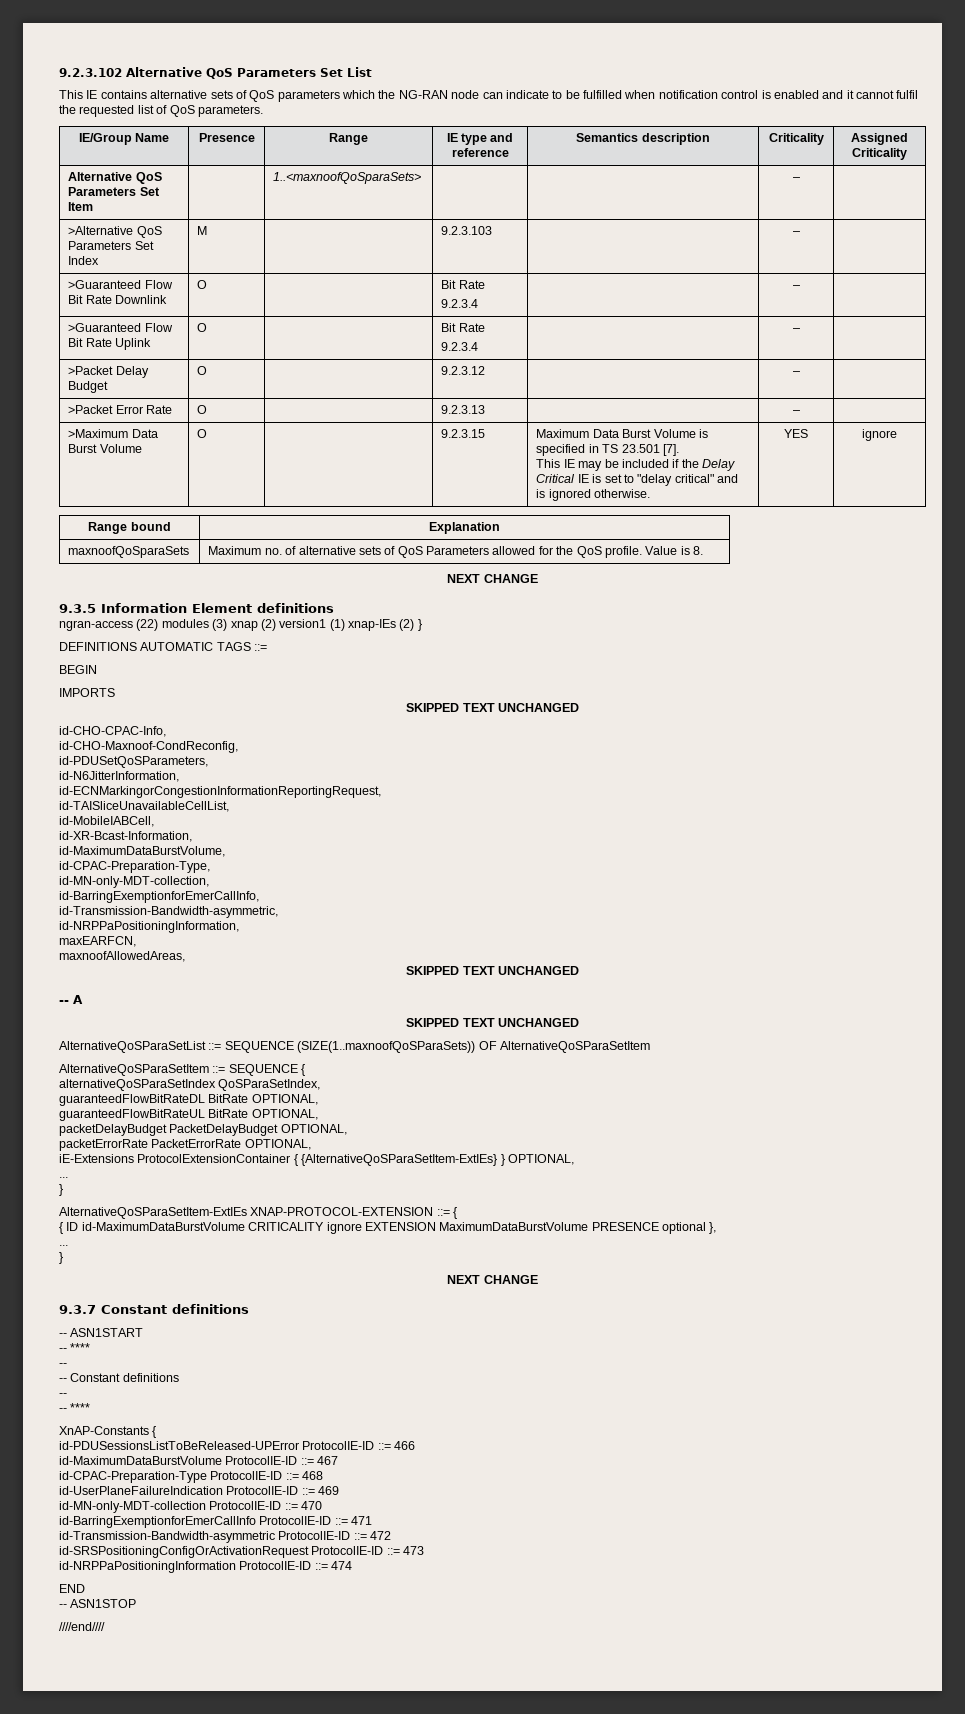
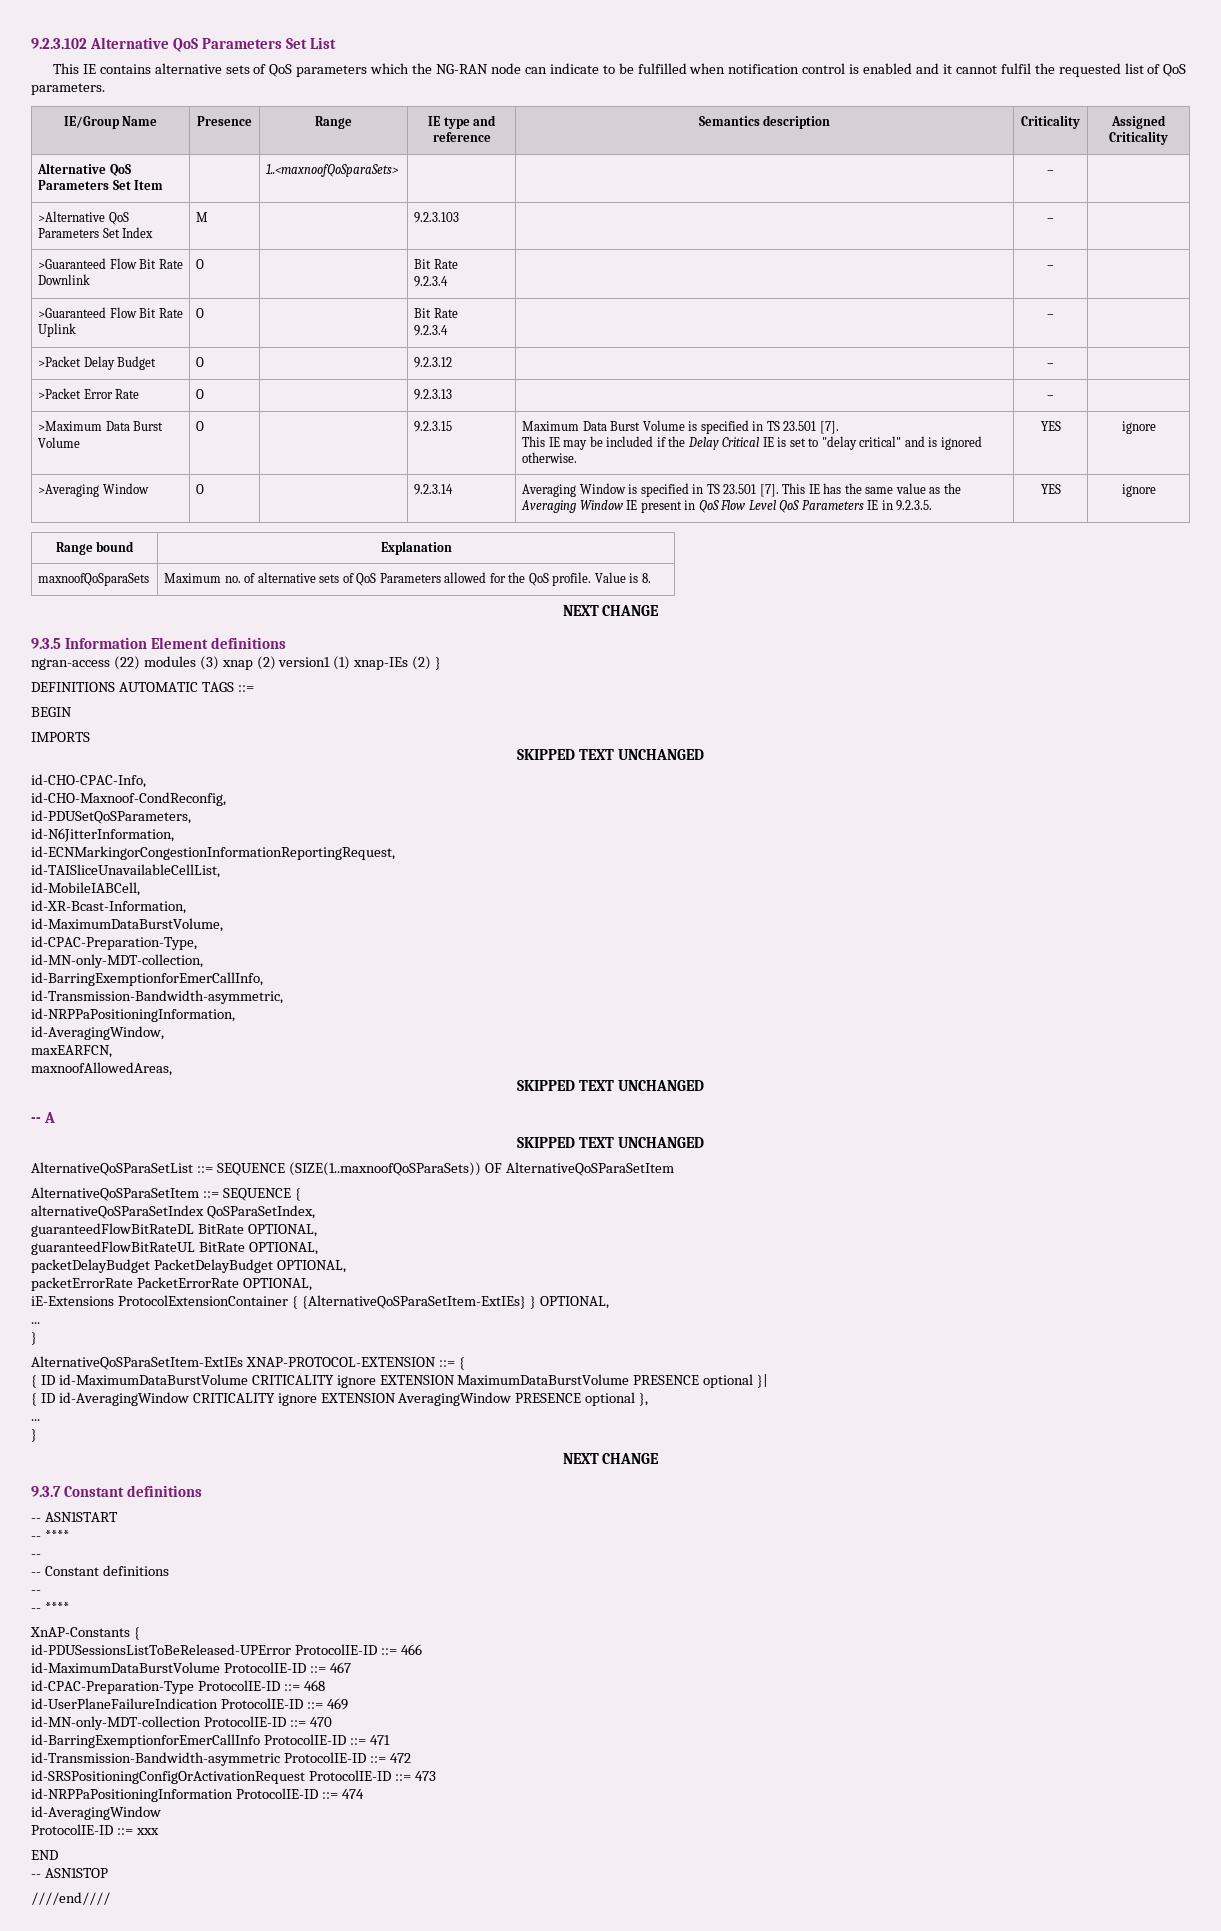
+ >Averaging Window | O | | 9.2.3.14 | Averaging Window is specified in TS 23.501 [7]. This IE has the same value as the Averaging Window IE present in QoS Flow Level QoS Parameters IE in 9.2.3.5. | YES | ignore
+ id-AveragingWindow,
- { ID id-MaximumDataBurstVolume CRITICALITY ignore EXTENSION MaximumDataBurstVolume PRESENCE optional },
+ { ID id-MaximumDataBurstVolume CRITICALITY ignore EXTENSION MaximumDataBurstVolume PRESENCE optional }|
+ { ID id-AveragingWindow CRITICALITY ignore EXTENSION AveragingWindow PRESENCE optional },
  id-NRPPaPositioningInformation ProtocolIE-ID ::= 474
+ id-AveragingWindow
+ ProtocolIE-ID ::= xxx

